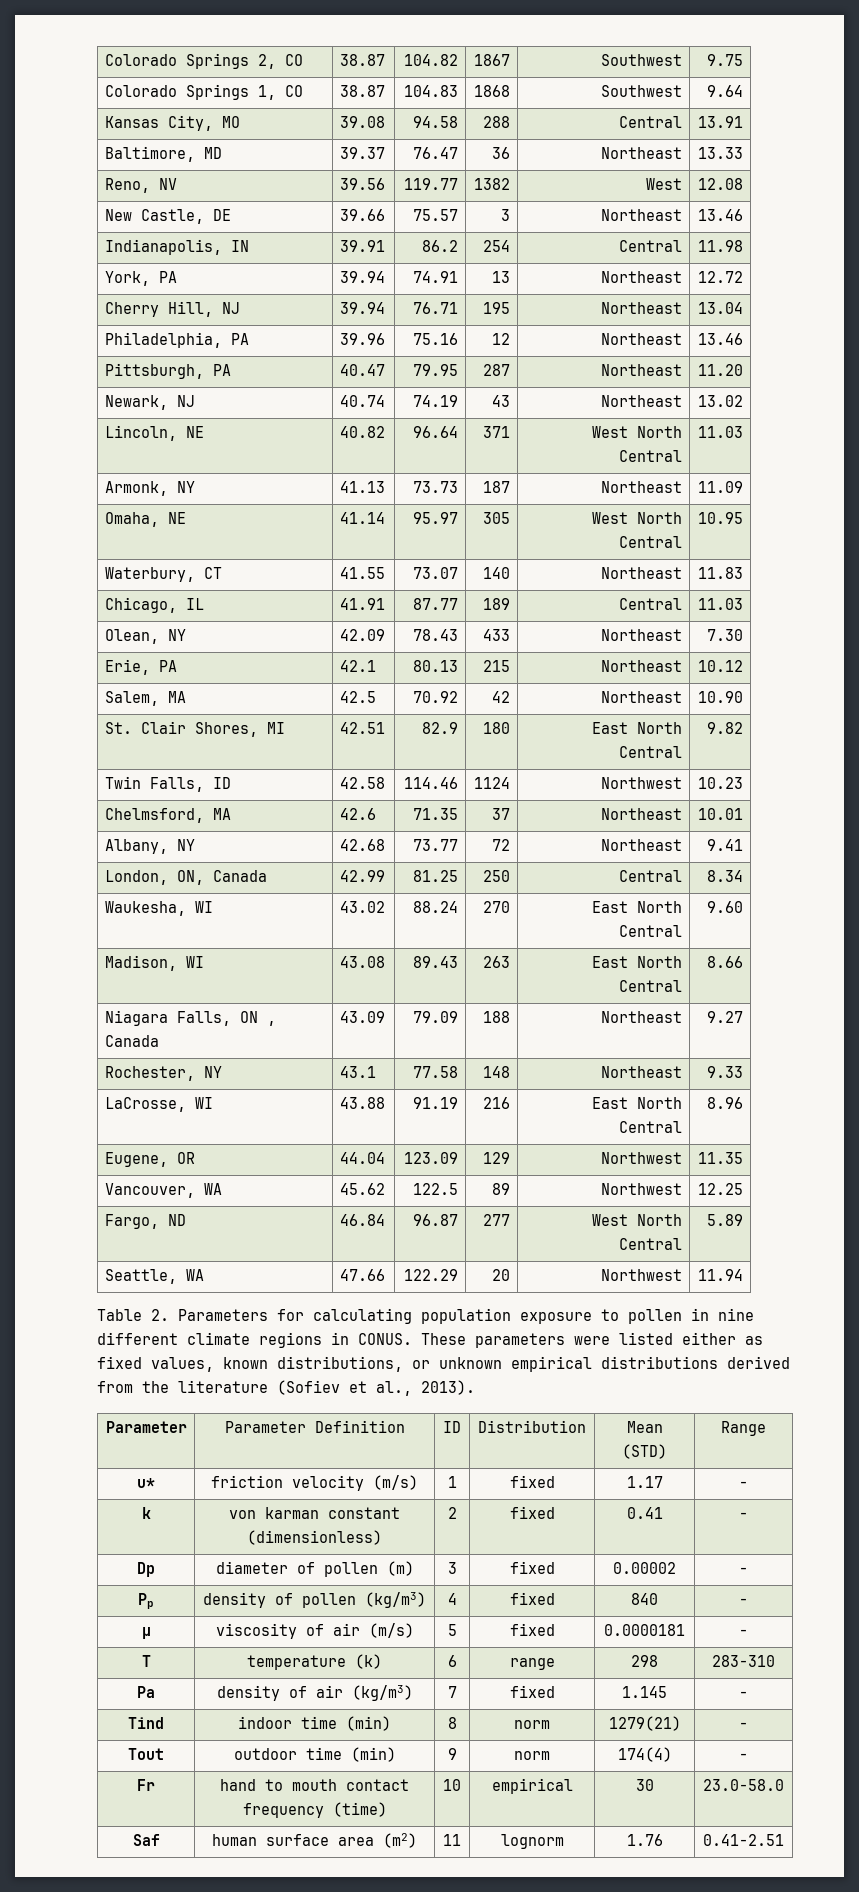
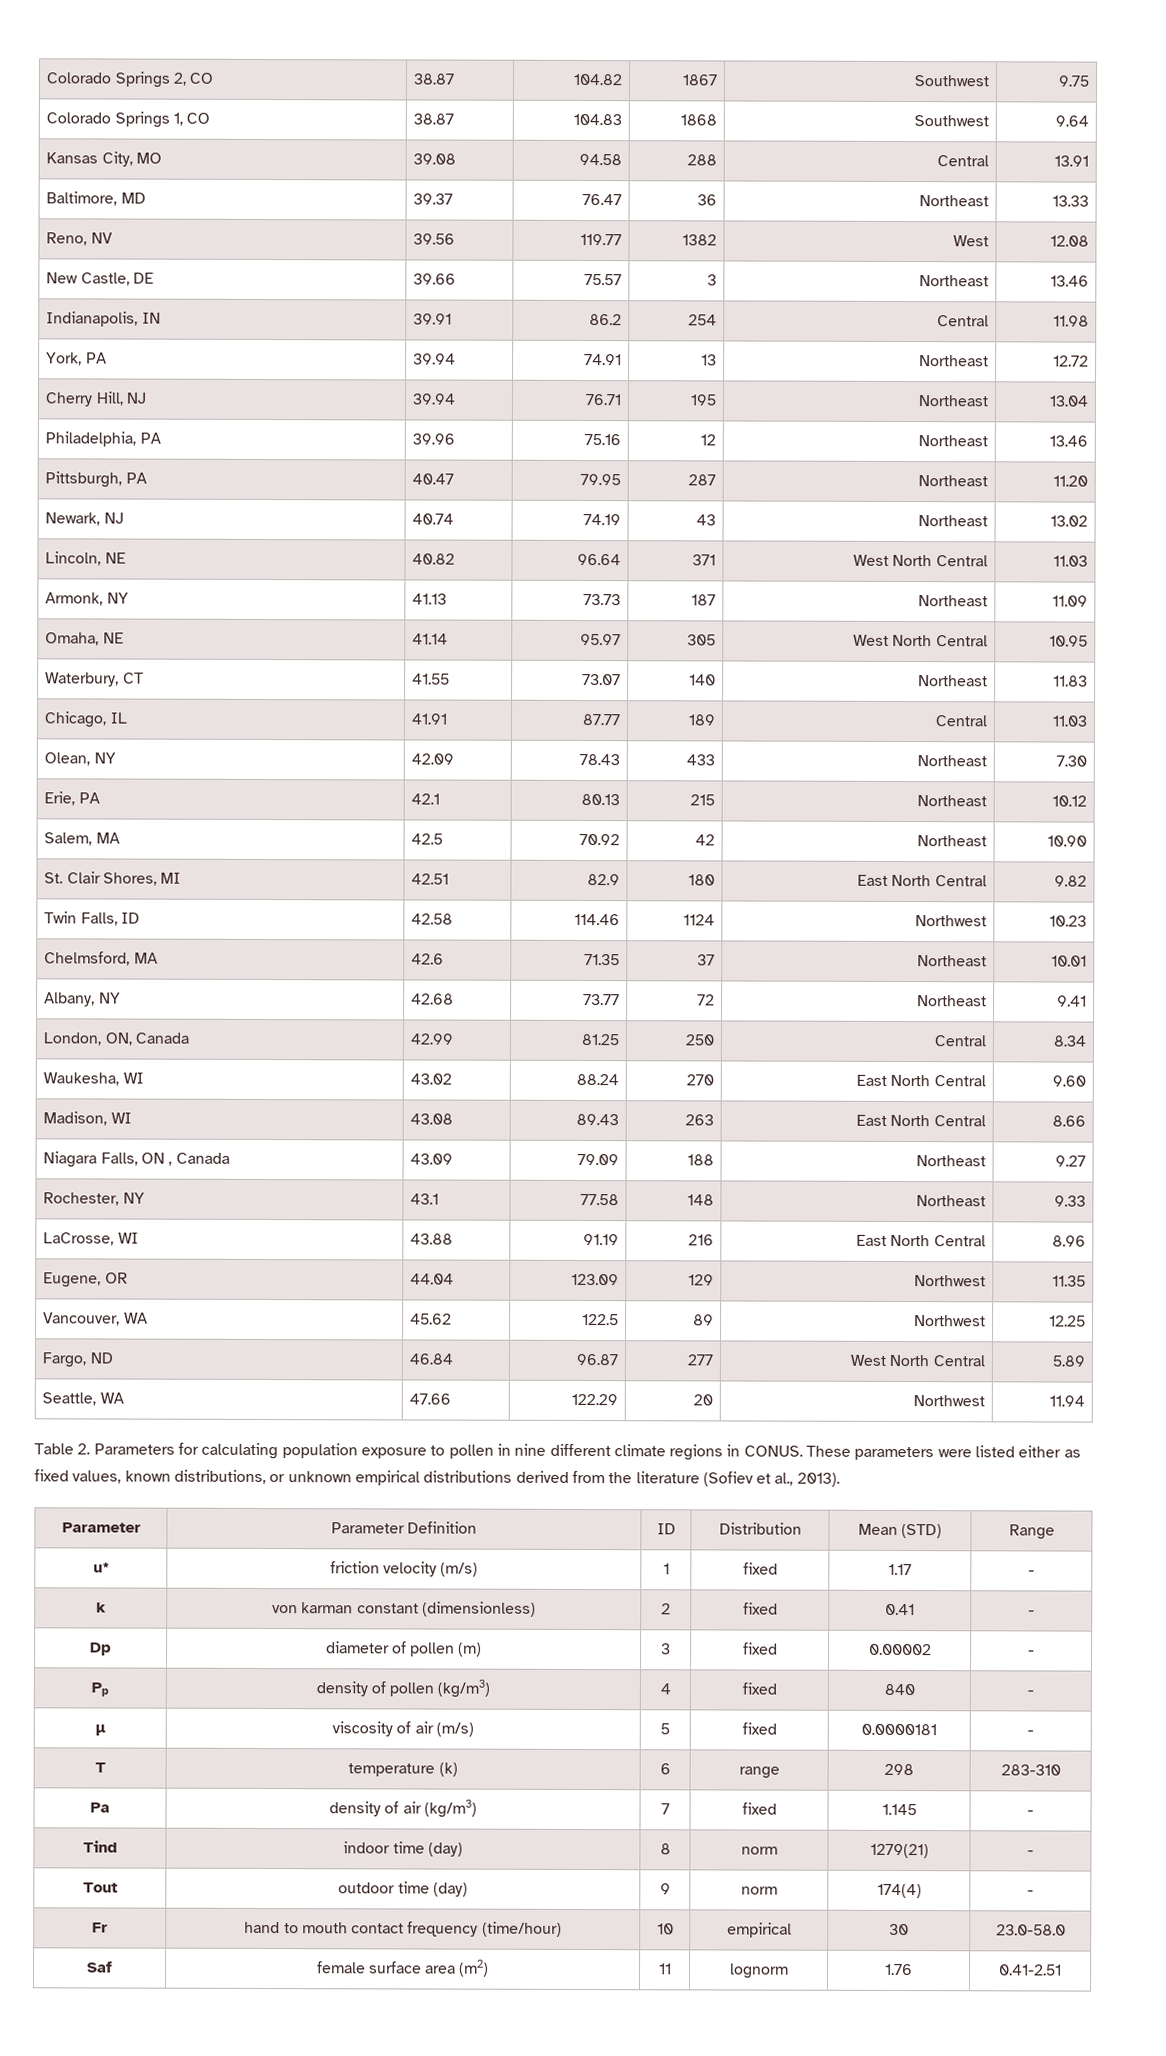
- Tind | indoor time (min) | 8 | norm | 1279(21) | -
+ Tind | indoor time (day) | 8 | norm | 1279(21) | -
- Tout | outdoor time (min) | 9 | norm | 174(4) | -
+ Tout | outdoor time (day) | 9 | norm | 174(4) | -
- Fr | hand to mouth contact frequency (time) | 10 | empirical | 30 | 23.0-58.0
+ Fr | hand to mouth contact frequency (time/hour) | 10 | empirical | 30 | 23.0-58.0
- Saf | human surface area (m2) | 11 | lognorm | 1.76 | 0.41-2.51
+ Saf | female surface area (m2) | 11 | lognorm | 1.76 | 0.41-2.51

